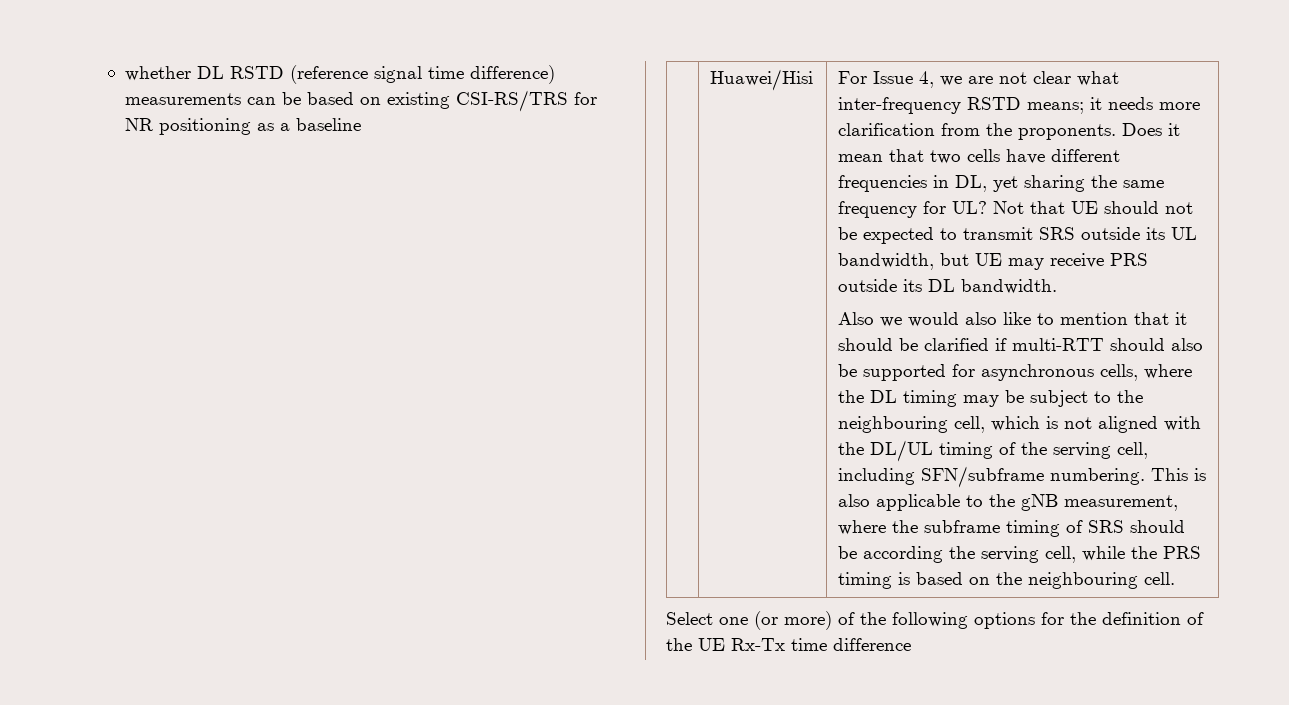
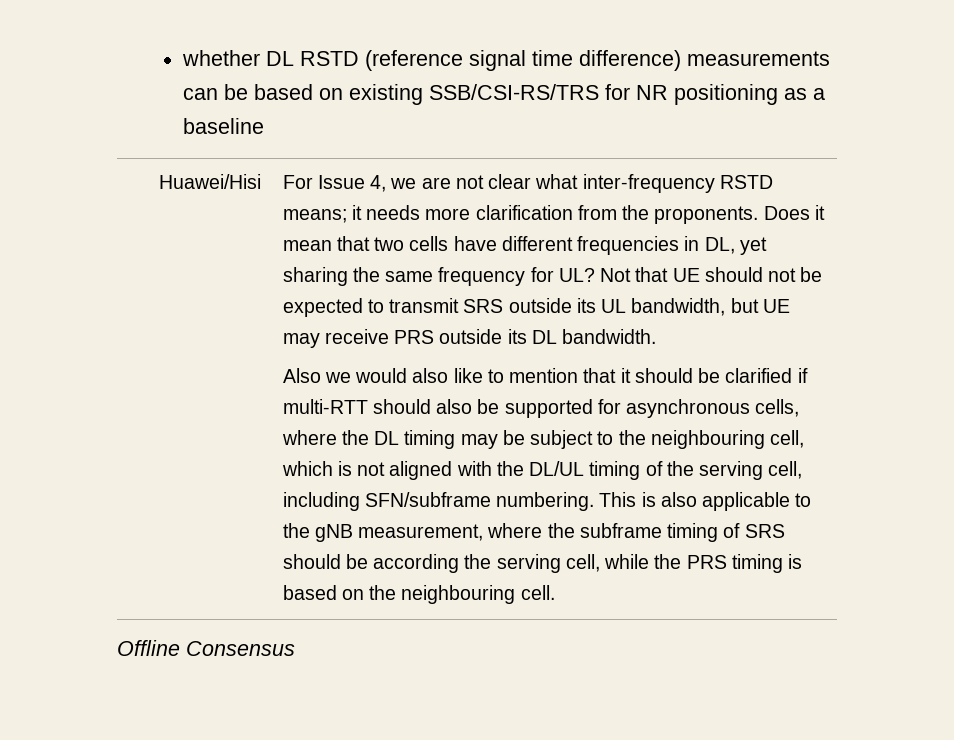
- whether DL RSTD (reference signal time difference) measurements can be based on existing CSI-RS/TRS for NR positioning as a baseline
+ whether DL RSTD (reference signal time difference) measurements can be based on existing SSB/CSI-RS/TRS for NR positioning as a baseline
- Select one (or more) of the following options for the definition of the UE Rx-Tx time difference
+ Offline Consensus

